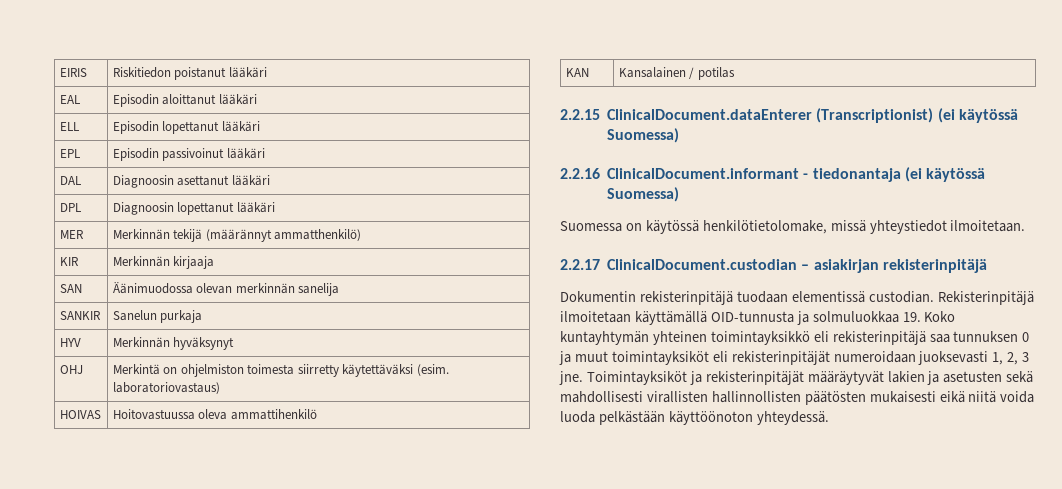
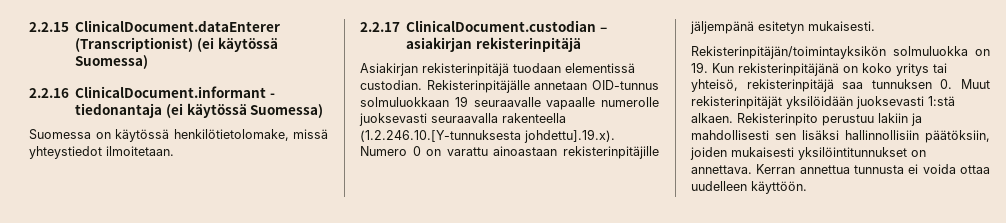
- EIRIS | Riskitiedon poistanut lääkäri
- EAL | Episodin aloittanut lääkäri
- ELL | Episodin lopettanut lääkäri
- EPL | Episodin passivoinut lääkäri
- DAL | Diagnoosin asettanut lääkäri
- DPL | Diagnoosin lopettanut lääkäri
- MER | Merkinnän tekijä (määrännyt ammatthenkilö)
- KIR | Merkinnän kirjaaja
- SAN | Äänimuodossa olevan merkinnän sanelija
- SANKIR | Sanelun purkaja
- HYV | Merkinnän hyväksynyt
- OHJ | Merkintä on ohjelmiston toimesta siirretty käytettäväksi (esim. laboratoriovastaus)
- HOIVAS | Hoitovastuussa oleva ammattihenkilö
- KAN | Kansalainen / potilas
- Dokumentin rekisterinpitäjä tuodaan elementissä custodian.
+ Asiakirjan rekisterinpitäjä tuodaan elementissä custodian.
- Rekisterinpitäjä ilmoitetaan käyttämällä OID-tunnusta ja solmuluokkaa 19. Koko kuntayhtymän yhteinen toimintayksikkö eli rekisterinpitäjä saa tunnuksen 0 ja muut toimintayksiköt eli rekisterinpitäjät numeroidaan juoksevasti 1, 2, 3 jne. Toimintayksiköt ja rekisterinpitäjät määräytyvät lakien ja asetusten sekä mahdollisesti virallisten hallinnollisten päätösten mukaisesti eikä niitä voida luoda pelkästään käyttöönoton yhteydessä.
+ Rekisterinpitäjälle annetaan OID-tunnus solmuluokkaan 19 seuraavalle vapaalle numerolle juoksevasti seuraavalla rakenteella (1.2.246.10.[Y-tunnuksesta johdettu].19.x). Numero 0 on varattu ainoastaan rekisterinpitäjille jäljempänä esitetyn mukaisesti.
+ Rekisterinpitäjän/toimintayksikön solmuluokka on 19. Kun rekisterinpitäjänä on koko yritys tai yhteisö, rekisterinpitäjä saa tunnuksen 0. Muut rekisterinpitäjät yksilöidään juoksevasti 1:stä alkaen. Rekisterinpito perustuu lakiin ja mahdollisesti sen lisäksi hallinnollisiin päätöksiin, joiden mukaisesti yksilöintitunnukset on annettava. Kerran annettua tunnusta ei voida ottaa uudelleen käyttöön.

